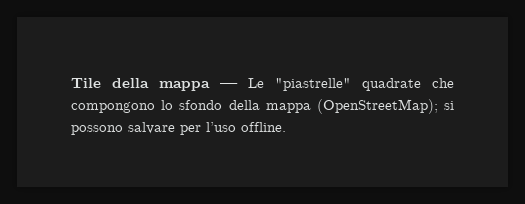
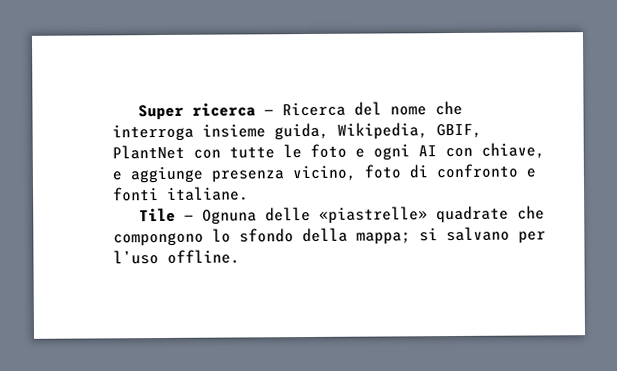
- Tile della mappa — Le "piastrelle" quadrate che compongono lo sfondo della mappa (OpenStreetMap); si possono salvare per l’uso offline.
+ Super ricerca — Ricerca del nome che interroga insieme guida, Wikipedia, GBIF, PlantNet con tutte le foto e ogni AI con chiave, e aggiunge presenza vicino, foto di confronto e fonti italiane.
+ Tile — Ognuna delle «piastrelle» quadrate che compongono lo sfondo della mappa; si salvano per l’uso offline.

